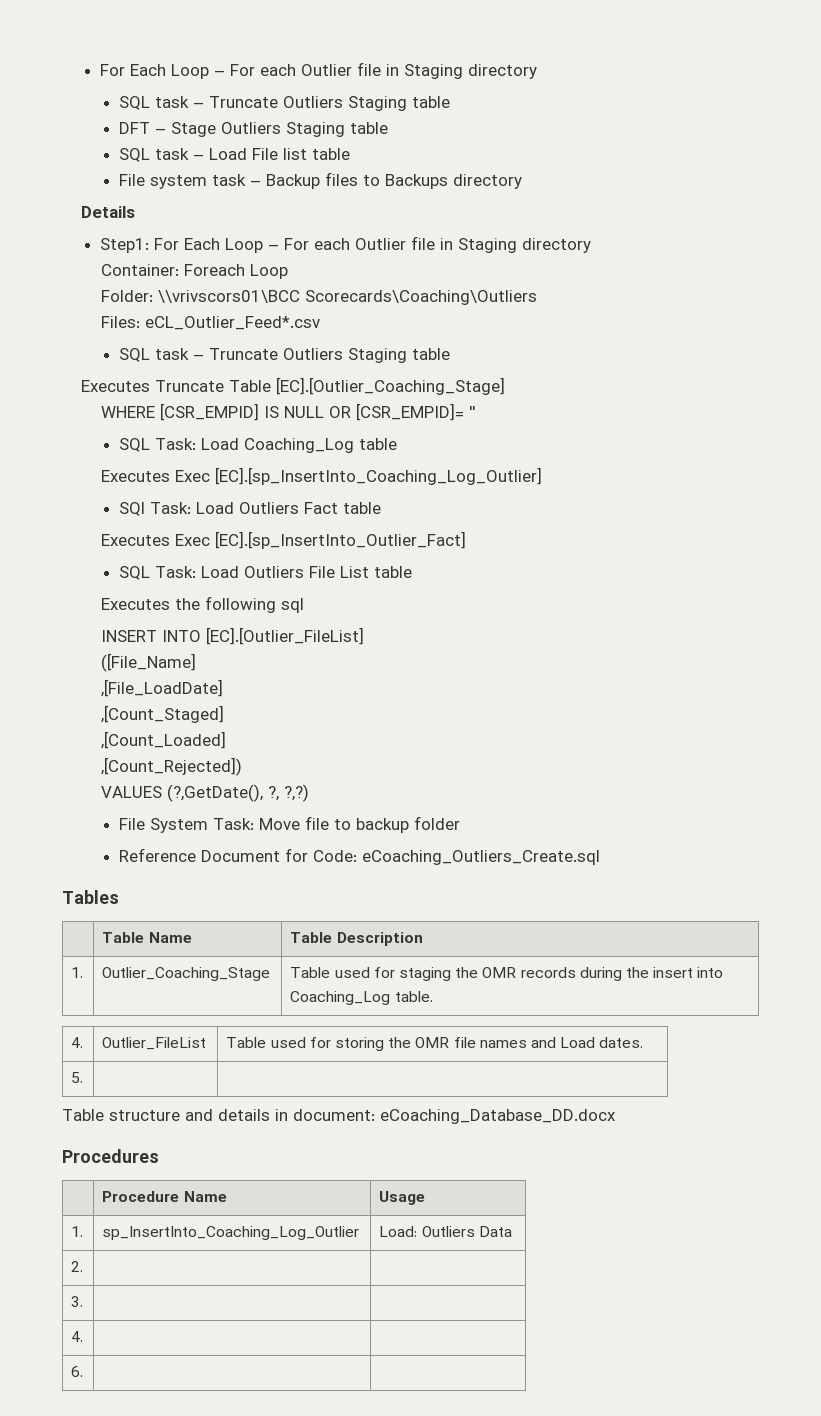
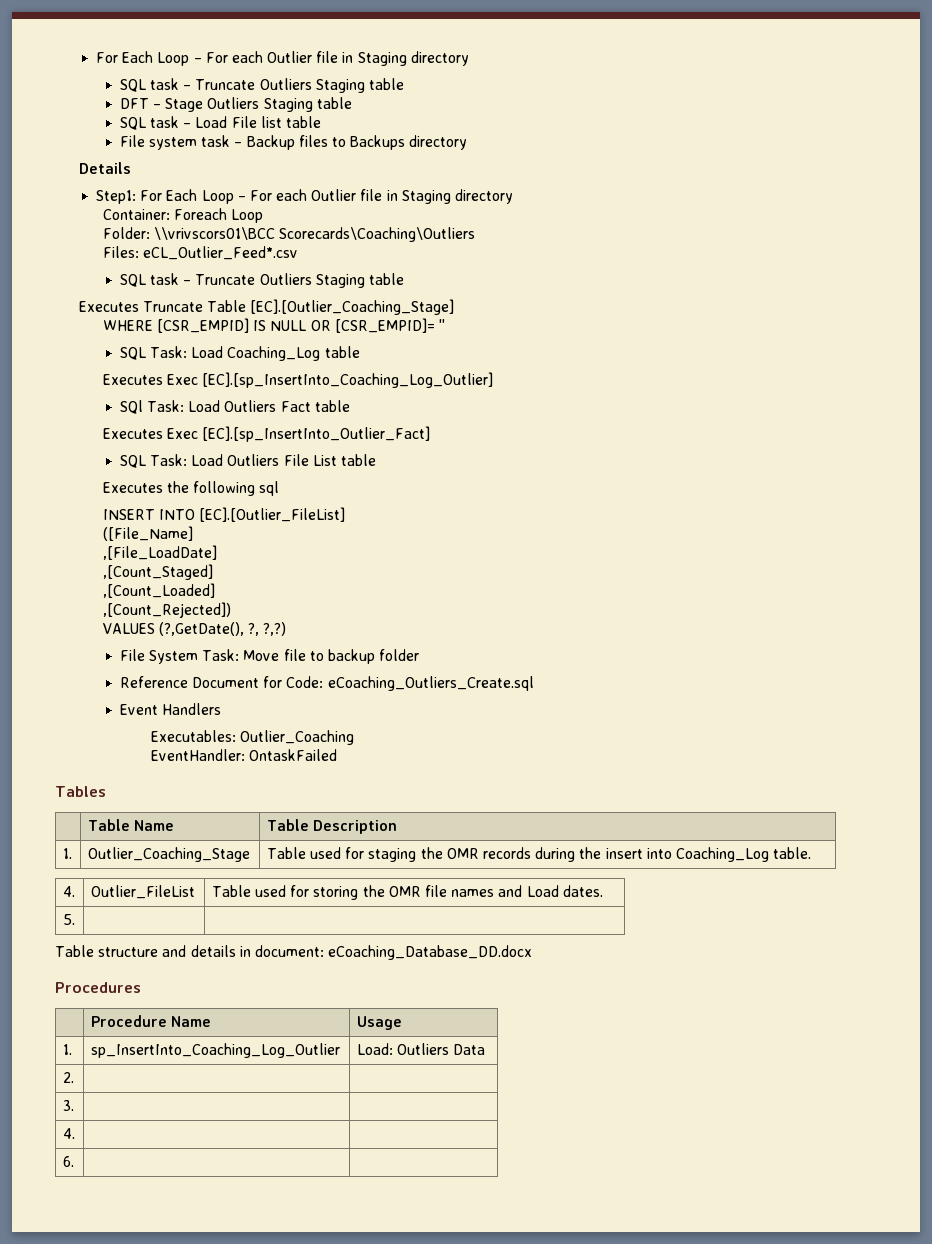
+ Event Handlers
+ Executables: Outlier_Coaching
+ EventHandler: OntaskFailed

